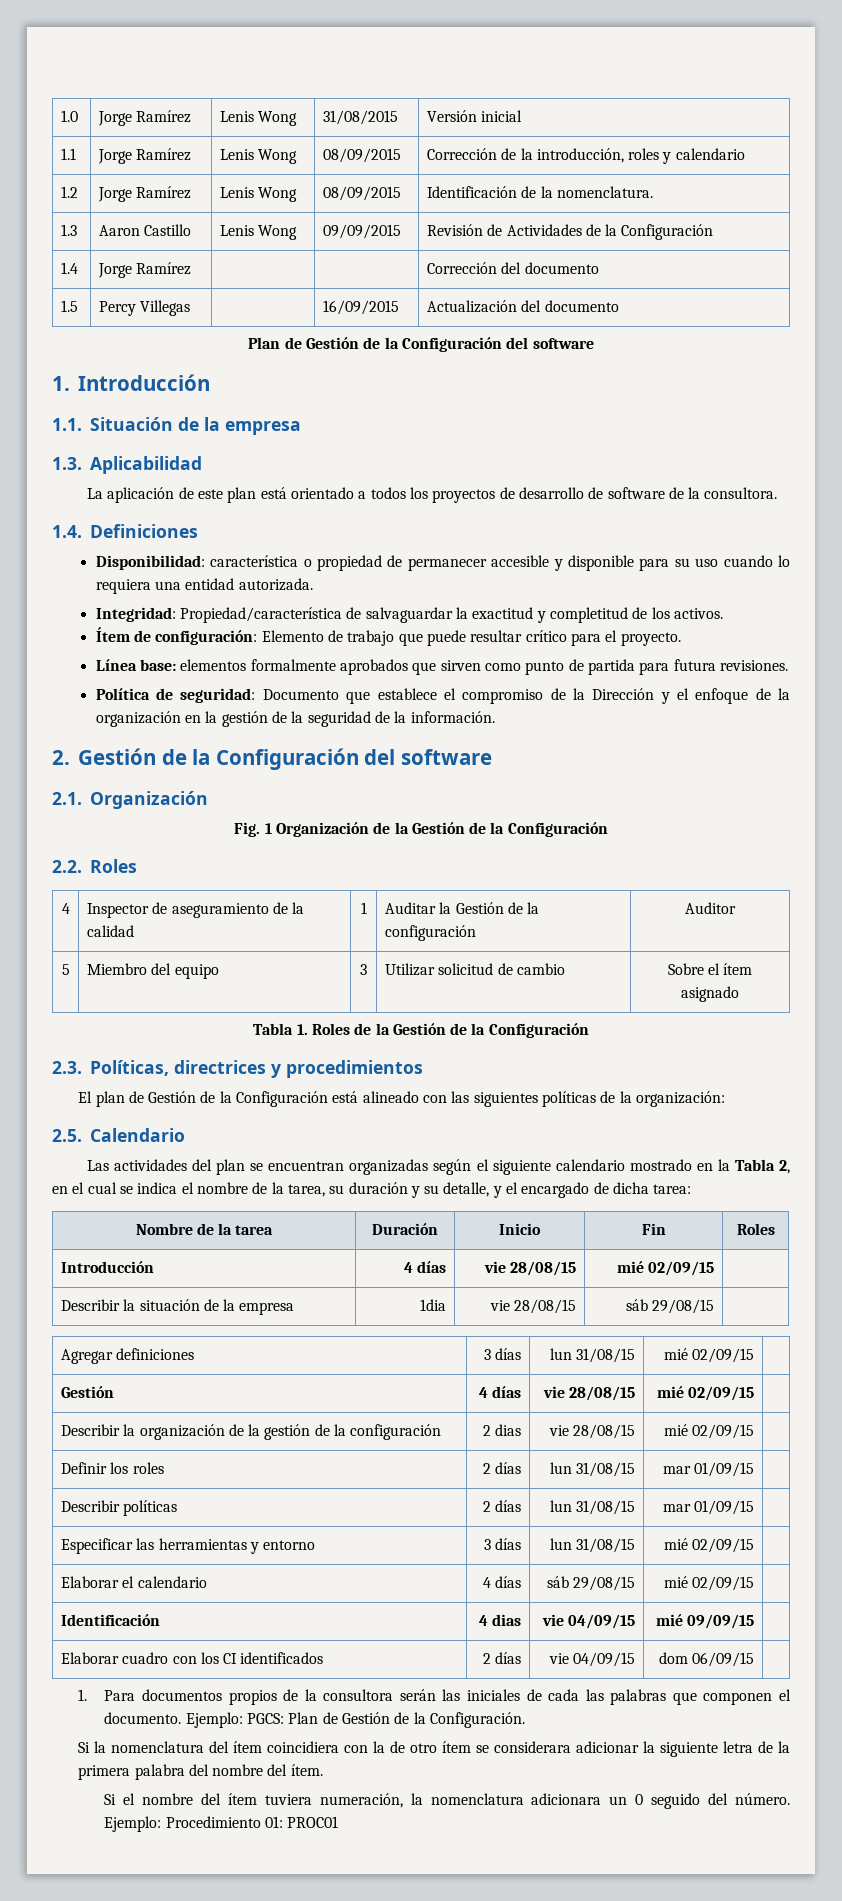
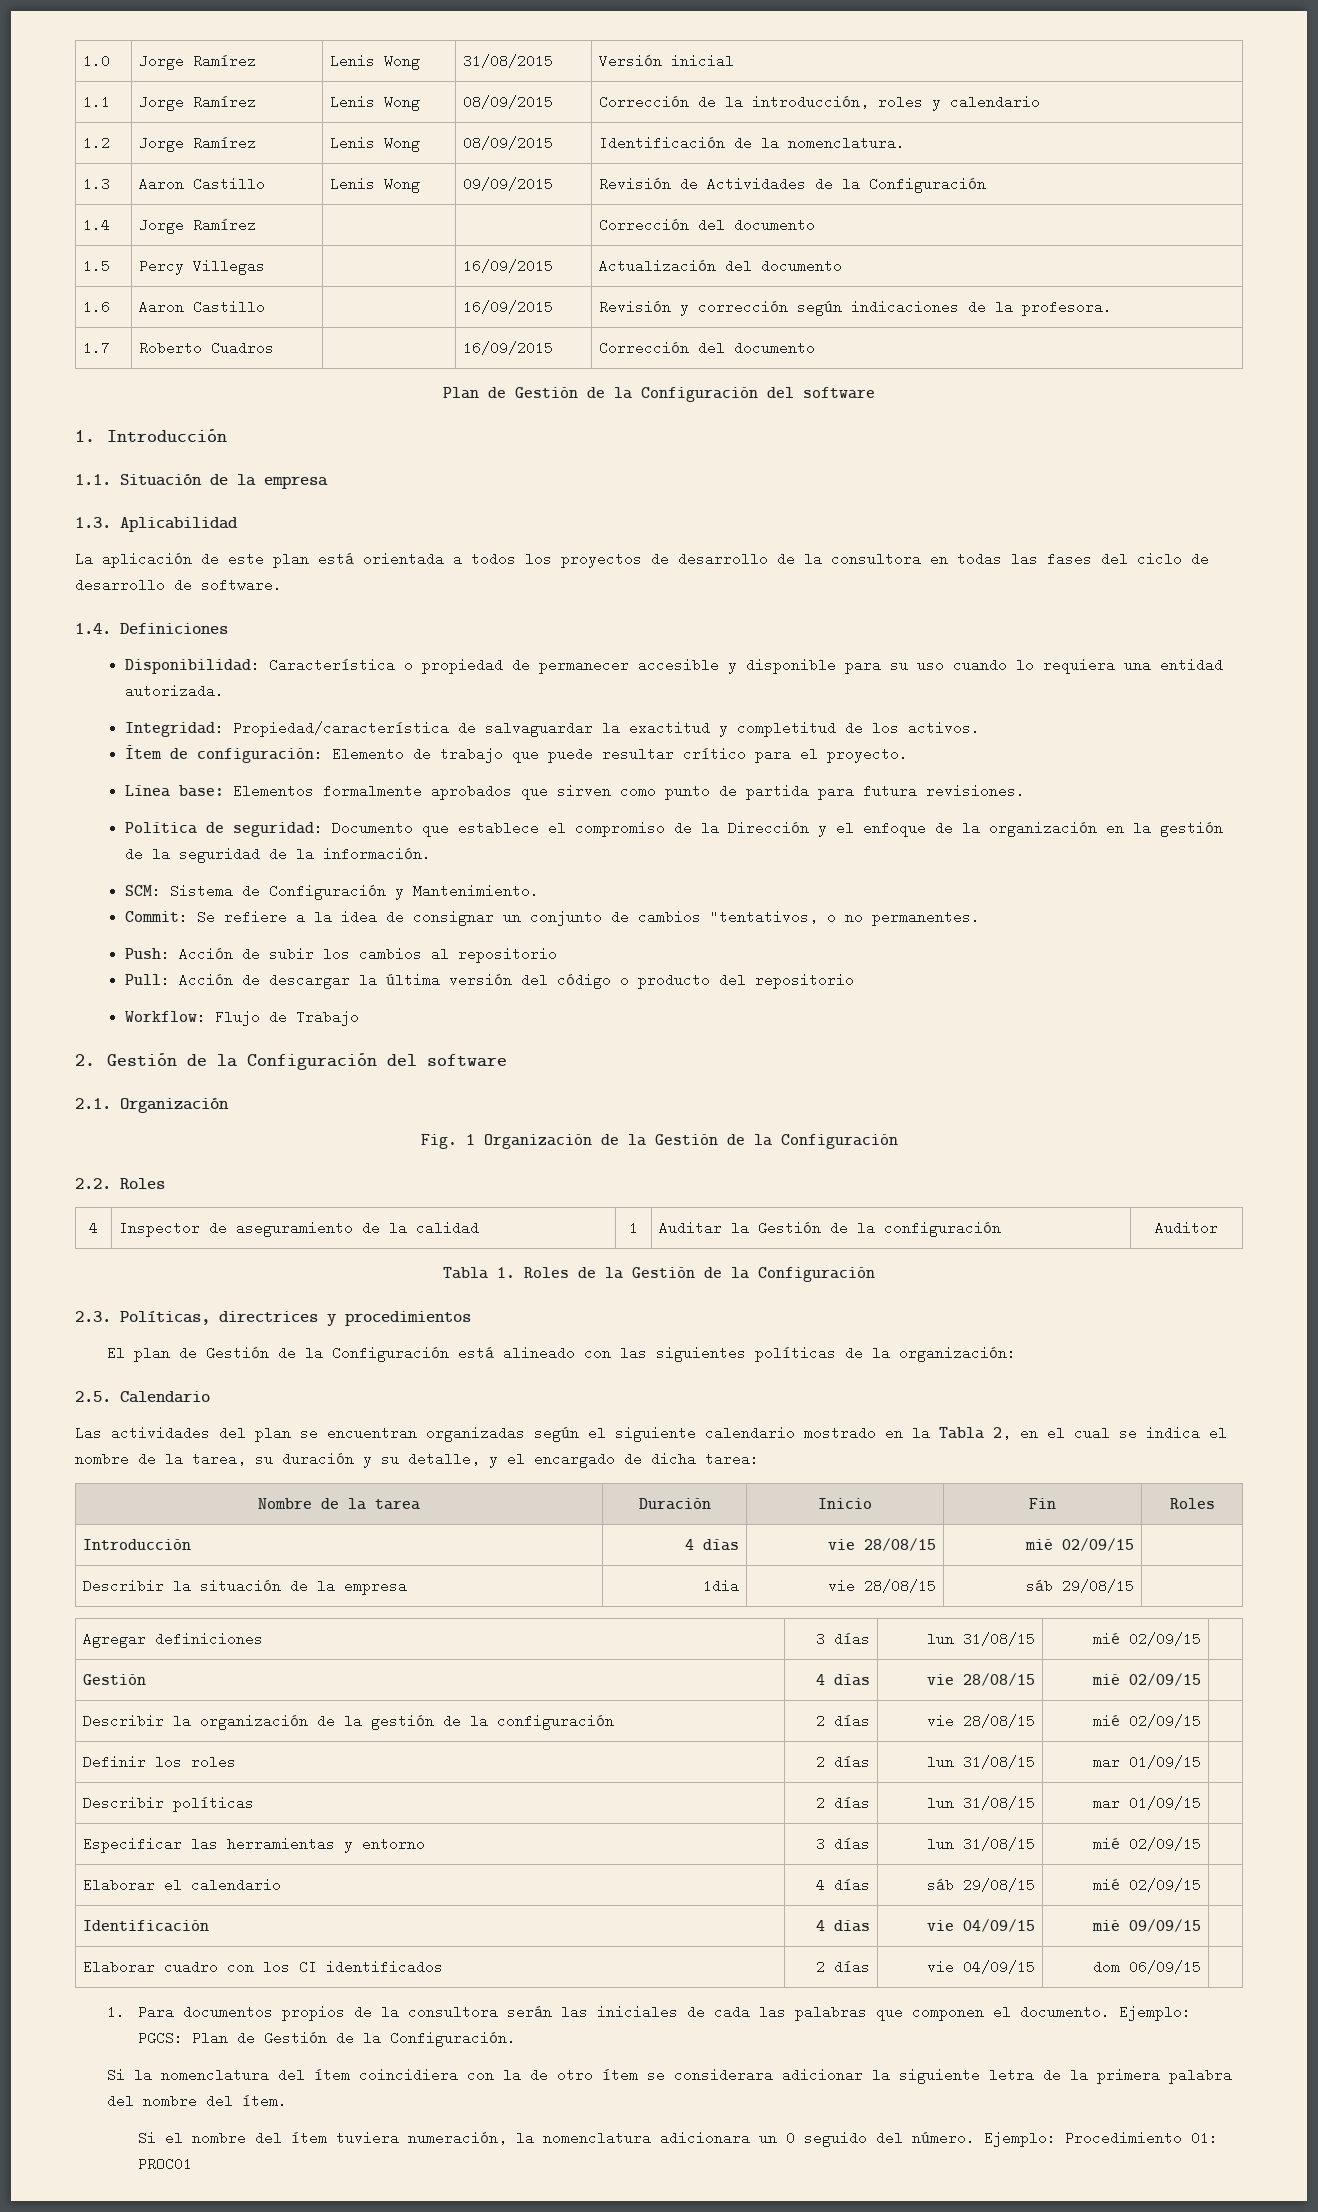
+ 1.6 | Aaron Castillo | | 16/09/2015 | Revisión y corrección según indicaciones de la profesora.
+ 1.7 | Roberto Cuadros | | 16/09/2015 | Corrección del documento
- La aplicación de este plan está orientado a todos los proyectos de desarrollo de software de la consultora.
+ La aplicación de este plan está orientada a todos los proyectos de desarrollo de la consultora en todas las fases del ciclo de desarrollo de software.
- Disponibilidad: característica o propiedad de permanecer accesible y disponible para su uso cuando lo requiera una entidad autorizada.
+ Disponibilidad: Característica o propiedad de permanecer accesible y disponible para su uso cuando lo requiera una entidad autorizada.
- Línea base: elementos formalmente aprobados que sirven como punto de partida para futura revisiones.
+ Línea base: Elementos formalmente aprobados que sirven como punto de partida para futura revisiones.
+ SCM: Sistema de Configuración y Mantenimiento.
+ Commit: Se refiere a la idea de consignar un conjunto de cambios "tentativos, o no permanentes.
+ Push: Acción de subir los cambios al repositorio
+ Pull: Acción de descargar la última versión del código o producto del repositorio
+ Workflow: Flujo de Trabajo
- 5 | Miembro del equipo | 3 | Utilizar solicitud de cambio | Sobre el ítem asignado
- Describir la organización de la gestión de la configuración | 2 dias | vie 28/08/15 | mié 02/09/15 |
+ Describir la organización de la gestión de la configuración | 2 días | vie 28/08/15 | mié 02/09/15 |
- Identificación | 4 dias | vie 04/09/15 | mié 09/09/15 |
+ Identificación | 4 días | vie 04/09/15 | mié 09/09/15 |

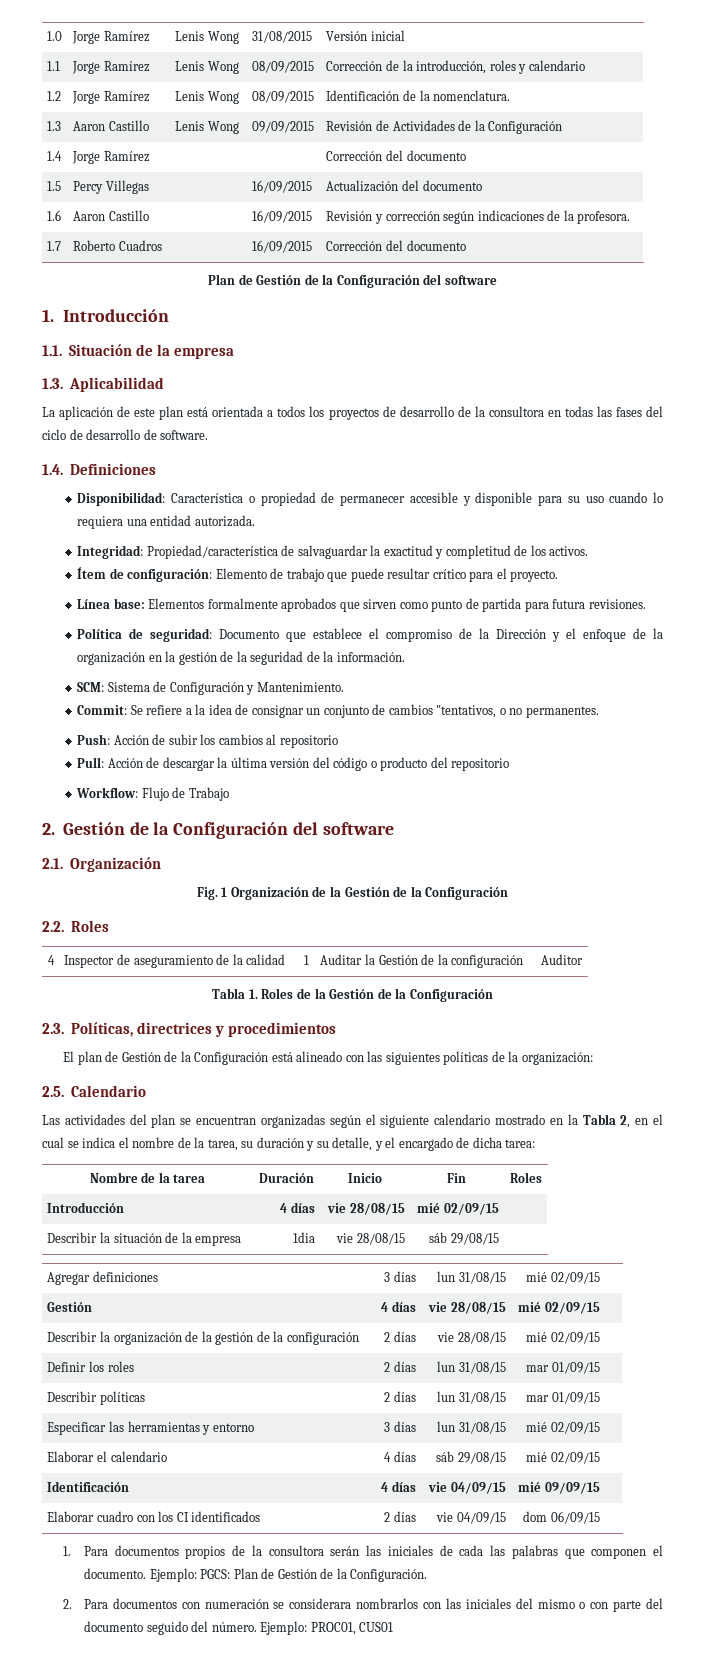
- Si la nomenclatura del ítem coincidiera con la de otro ítem se considerara adicionar la siguiente letra de la primera palabra del nombre del ítem.
- Si el nombre del ítem tuviera numeración, la nomenclatura adicionara un 0 seguido del número.
+ 2. Para documentos con numeración se considerara nombrarlos con las iniciales del mismo o con parte del documento seguido del número.
- Ejemplo: Procedimiento 01: PROC01
+ Ejemplo: PROC01, CUS01

